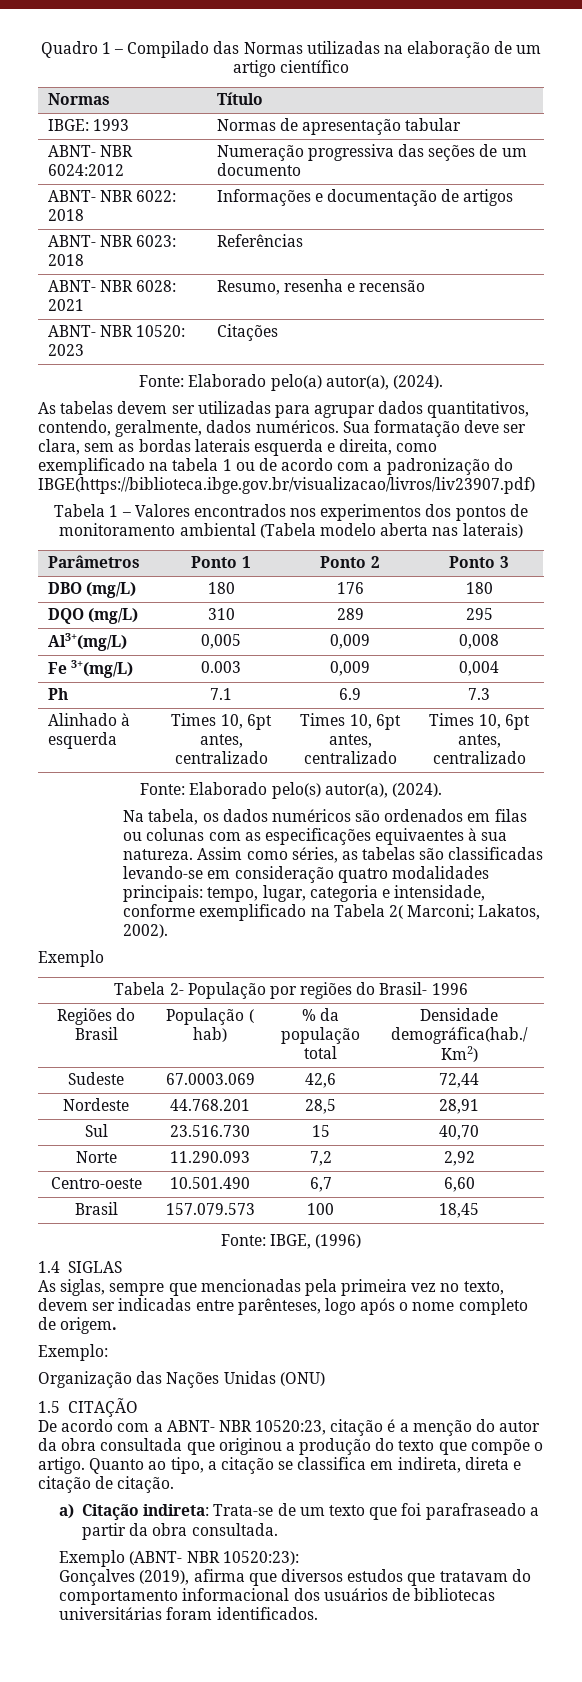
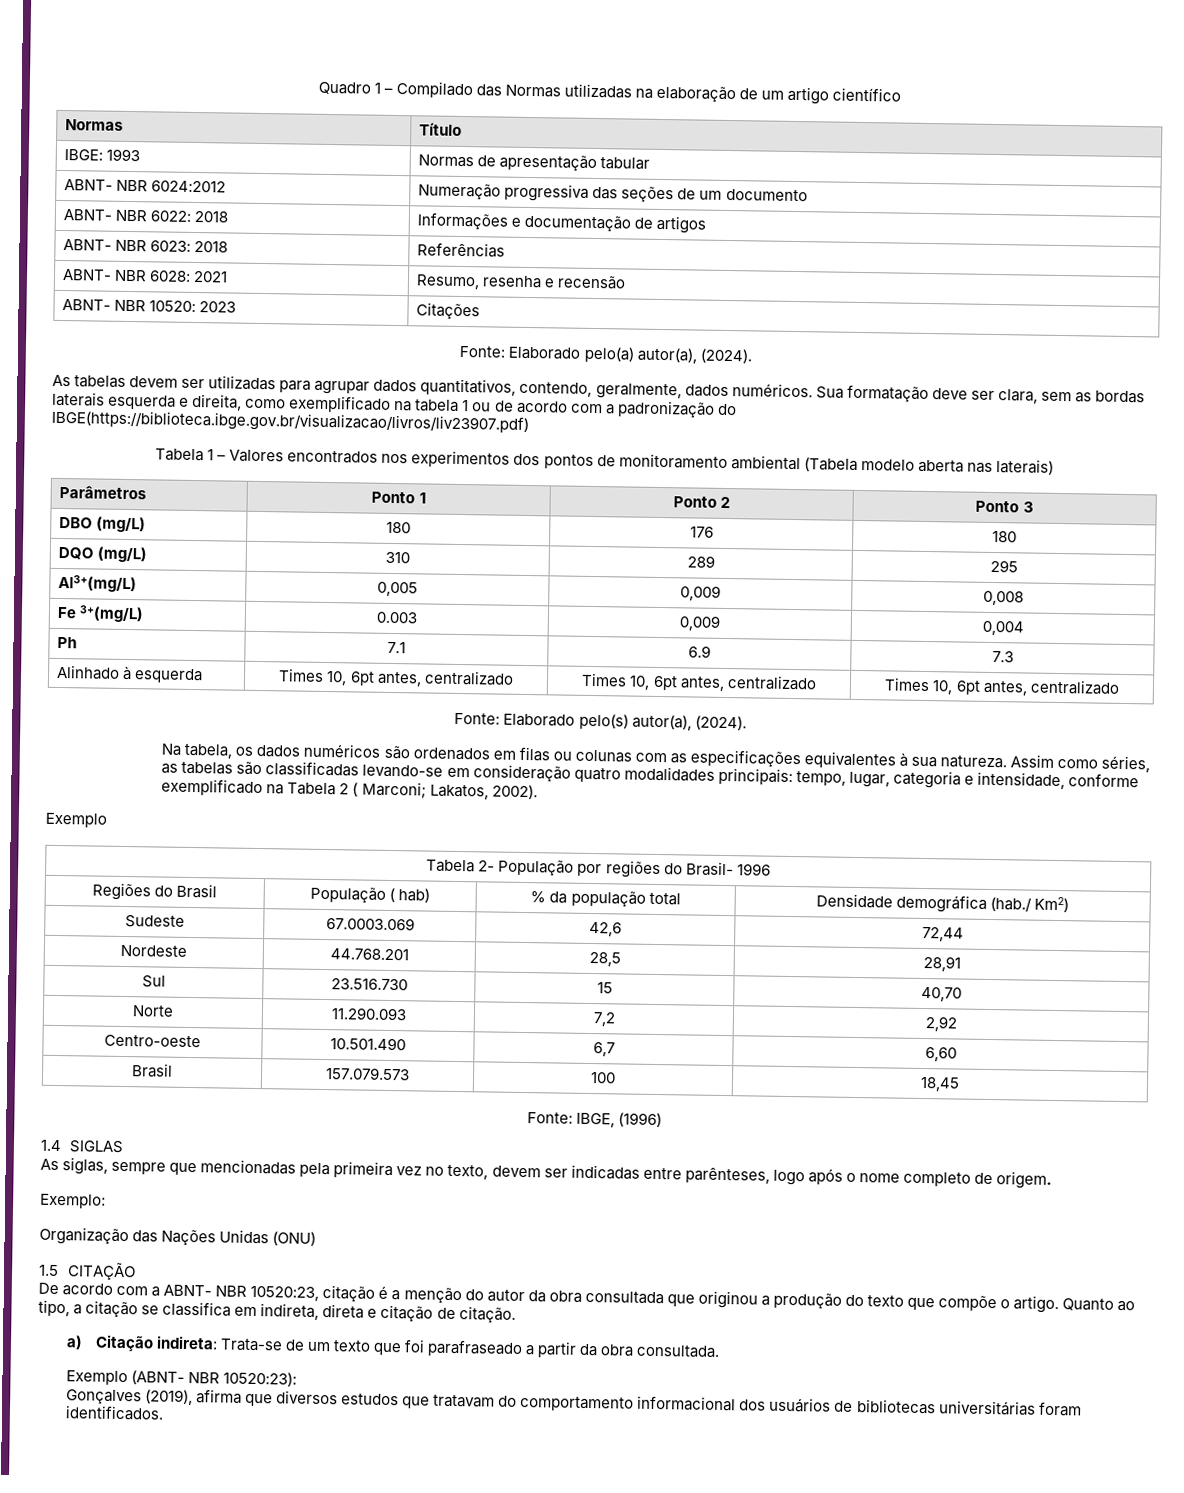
- Na tabela, os dados numéricos são ordenados em filas ou colunas com as especificações equivaentes à sua natureza.
+ Na tabela, os dados numéricos são ordenados em filas ou colunas com as especificações equivalentes à sua natureza.
- Assim como séries, as tabelas são classificadas levando-se em consideração quatro modalidades principais: tempo, lugar, categoria e intensidade, conforme exemplificado na Tabela 2( Marconi; Lakatos, 2002).
+ Assim como séries, as tabelas são classificadas levando-se em consideração quatro modalidades principais: tempo, lugar, categoria e intensidade, conforme exemplificado na Tabela 2 ( Marconi; Lakatos, 2002).
- Regiões do Brasil | População ( hab) | % da população total | Densidade demográfica(hab./ Km2)
+ Regiões do Brasil | População ( hab) | % da população total | Densidade demográfica (hab./ Km2)

